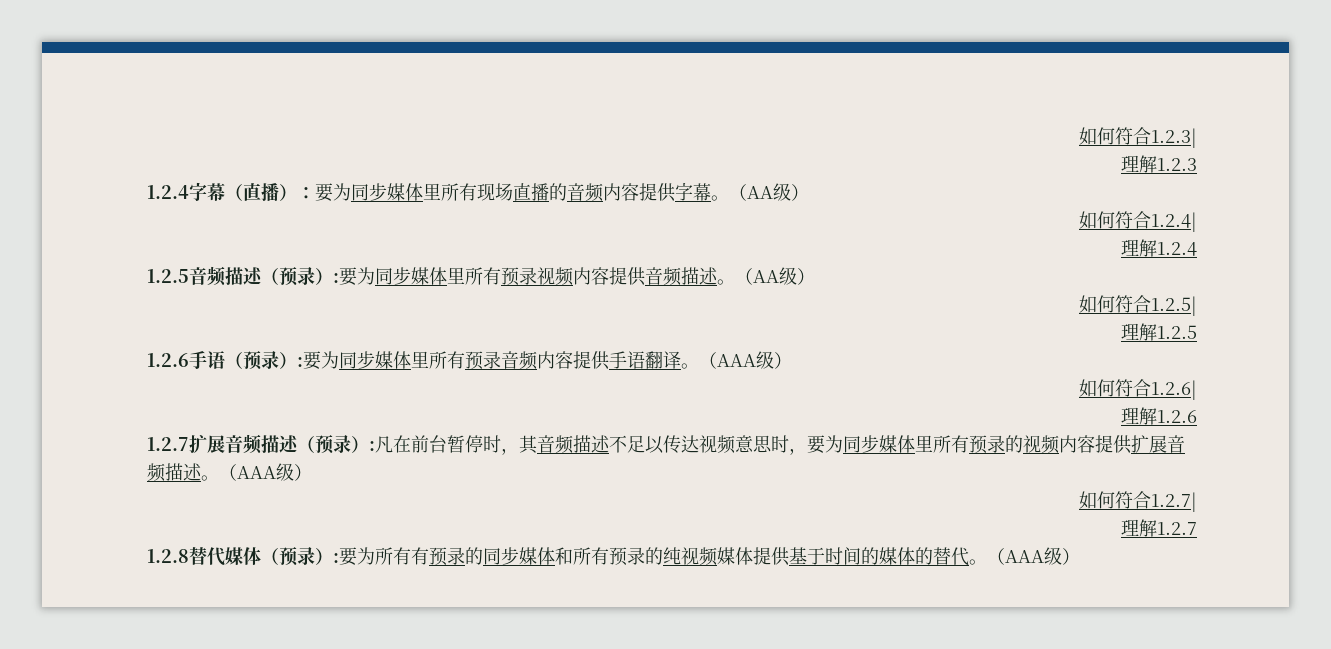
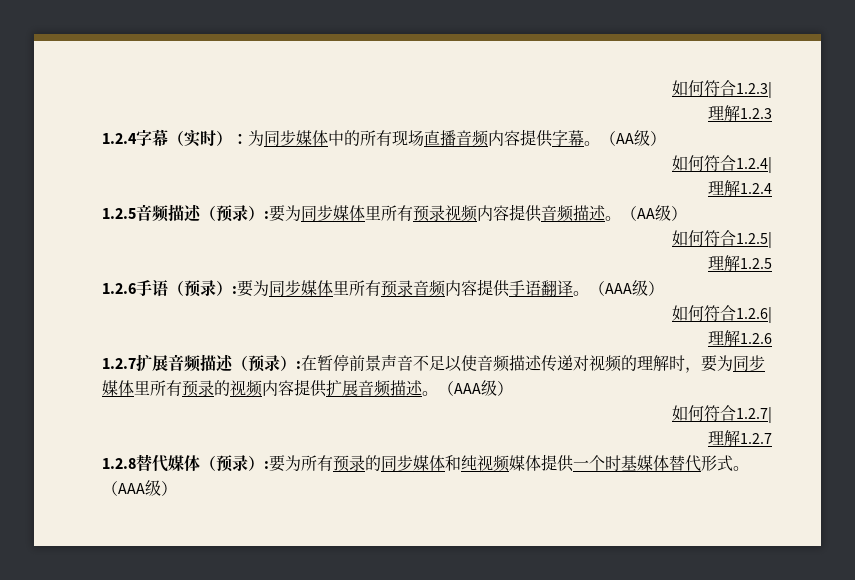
- 1.2.4字幕（直播）：要为同步媒体里所有现场直播的音频内容提供字幕。
+ 1.2.4字幕（实时）：为同步媒体中的所有现场直播音频内容提供字幕。
- 1.2.7扩展音频描述（预录）:凡在前台暂停时，其音频描述不足以传达视频意思时，要为同步媒体里所有预录的视频内容提供扩展音频描述。
+ 1.2.7扩展音频描述（预录）:在暂停前景声音不足以使音频描述传递对视频的理解时，要为同步媒体里所有预录的视频内容提供扩展音频描述。
- 1.2.8替代媒体（预录）:要为所有有预录的同步媒体和所有预录的纯视频媒体提供基于时间的媒体的替代。
+ 1.2.8替代媒体（预录）:要为所有预录的同步媒体和纯视频媒体提供一个时基媒体替代形式。

